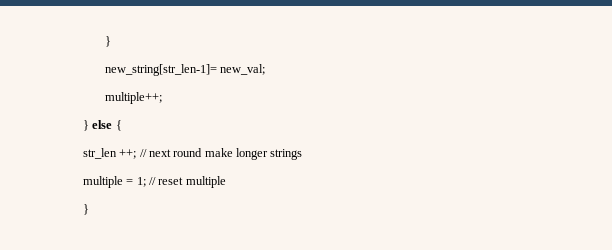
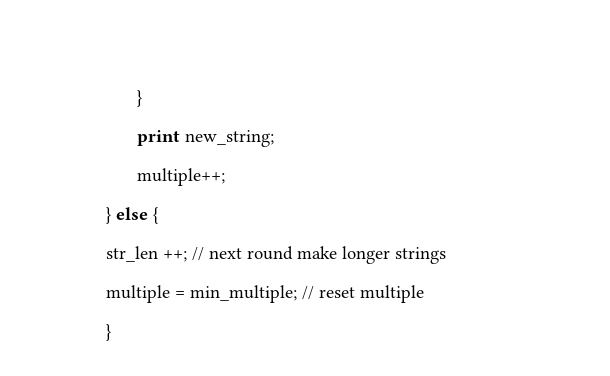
- new_string[str_len-1]= new_val;
+ print new_string;
- multiple = 1; // reset multiple
+ multiple = min_multiple; // reset multiple

